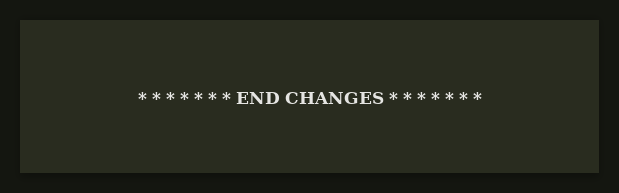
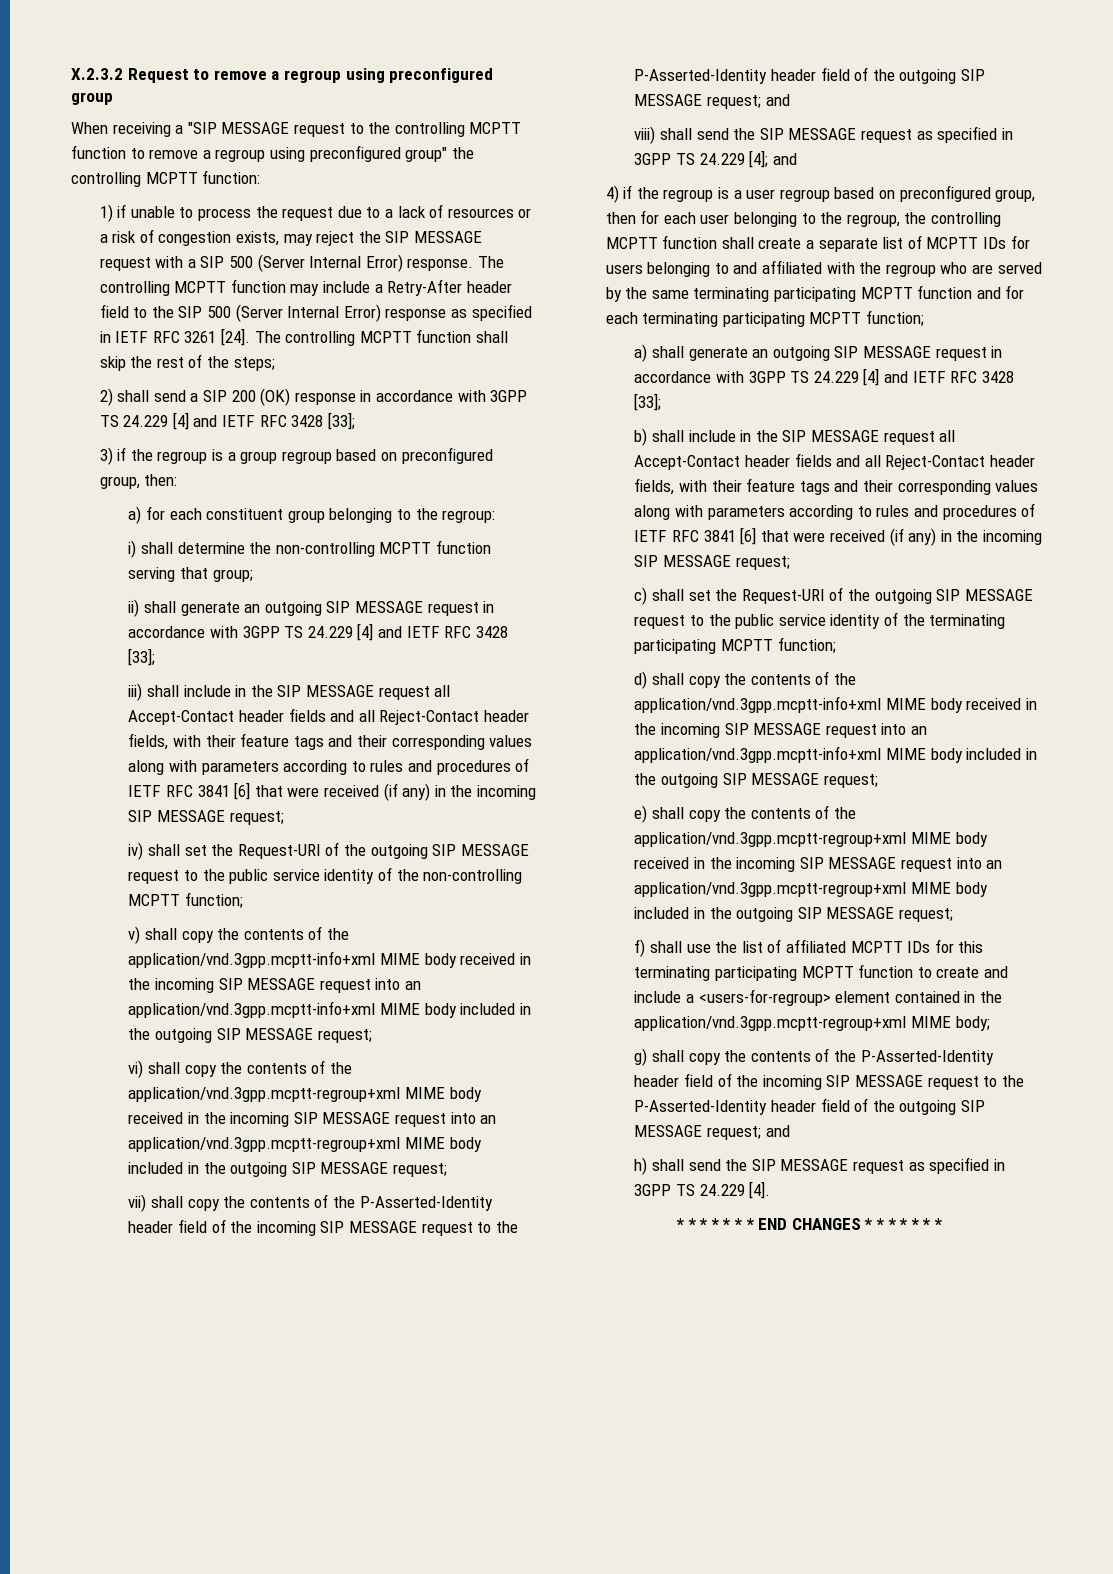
+ X.2.3.2 Request to remove a regroup using preconfigured group
+ When receiving a "SIP MESSAGE request to the controlling MCPTT function to remove a regroup using preconfigured group" the controlling MCPTT function:
+ 1) if unable to process the request due to a lack of resources or a risk of congestion exists, may reject the SIP MESSAGE request with a SIP 500 (Server Internal Error) response. The controlling MCPTT function may include a Retry-After header field to the SIP 500 (Server Internal Error) response as specified in IETF RFC 3261 [24]. The controlling MCPTT function shall skip the rest of the steps;
+ 2) shall send a SIP 200 (OK) response in accordance with 3GPP TS 24.229 [4] and IETF RFC 3428 [33];
+ 3) if the regroup is a group regroup based on preconfigured group, then:
+ a) for each constituent group belonging to the regroup:
+ i) shall determine the non-controlling MCPTT function serving that group;
+ ii) shall generate an outgoing SIP MESSAGE request in accordance with 3GPP TS 24.229 [4] and IETF RFC 3428 [33];
+ iii) shall include in the SIP MESSAGE request all Accept-Contact header fields and all Reject-Contact header fields, with their feature tags and their corresponding values along with parameters according to rules and procedures of IETF RFC 3841 [6] that were received (if any) in the incoming SIP MESSAGE request;
+ iv) shall set the Request-URI of the outgoing SIP MESSAGE request to the public service identity of the non-controlling MCPTT function;
+ v) shall copy the contents of the application/vnd.3gpp.mcptt-info+xml MIME body received in the incoming SIP MESSAGE request into an application/vnd.3gpp.mcptt-info+xml MIME body included in the outgoing SIP MESSAGE request;
+ vi) shall copy the contents of the application/vnd.3gpp.mcptt-regroup+xml MIME body received in the incoming SIP MESSAGE request into an application/vnd.3gpp.mcptt-regroup+xml MIME body included in the outgoing SIP MESSAGE request;
+ vii) shall copy the contents of the P-Asserted-Identity header field of the incoming SIP MESSAGE request to the P-Asserted-Identity header field of the outgoing SIP MESSAGE request; and
+ viii) shall send the SIP MESSAGE request as specified in 3GPP TS 24.229 [4]; and
+ 4) if the regroup is a user regroup based on preconfigured group, then for each user belonging to the regroup, the controlling MCPTT function shall create a separate list of MCPTT IDs for users belonging to and affiliated with the regroup who are served by the same terminating participating MCPTT function and for each terminating participating MCPTT function;
+ a) shall generate an outgoing SIP MESSAGE request in accordance with 3GPP TS 24.229 [4] and IETF RFC 3428 [33];
+ b) shall include in the SIP MESSAGE request all Accept-Contact header fields and all Reject-Contact header fields, with their feature tags and their corresponding values along with parameters according to rules and procedures of IETF RFC 3841 [6] that were received (if any) in the incoming SIP MESSAGE request;
+ c) shall set the Request-URI of the outgoing SIP MESSAGE request to the public service identity of the terminating participating MCPTT function;
+ d) shall copy the contents of the application/vnd.3gpp.mcptt-info+xml MIME body received in the incoming SIP MESSAGE request into an application/vnd.3gpp.mcptt-info+xml MIME body included in the outgoing SIP MESSAGE request;
+ e) shall copy the contents of the application/vnd.3gpp.mcptt-regroup+xml MIME body received in the incoming SIP MESSAGE request into an application/vnd.3gpp.mcptt-regroup+xml MIME body included in the outgoing SIP MESSAGE request;
+ f) shall use the list of affiliated MCPTT IDs for this terminating participating MCPTT function to create and include a <users-for-regroup> element contained in the application/vnd.3gpp.mcptt-regroup+xml MIME body;
+ g) shall copy the contents of the P-Asserted-Identity header field of the incoming SIP MESSAGE request to the P-Asserted-Identity header field of the outgoing SIP MESSAGE request; and
+ h) shall send the SIP MESSAGE request as specified in 3GPP TS 24.229 [4].

